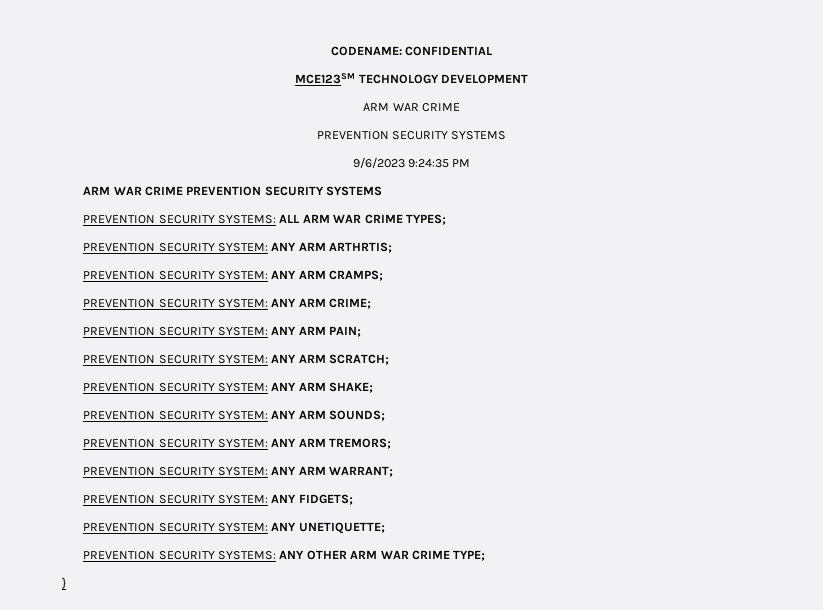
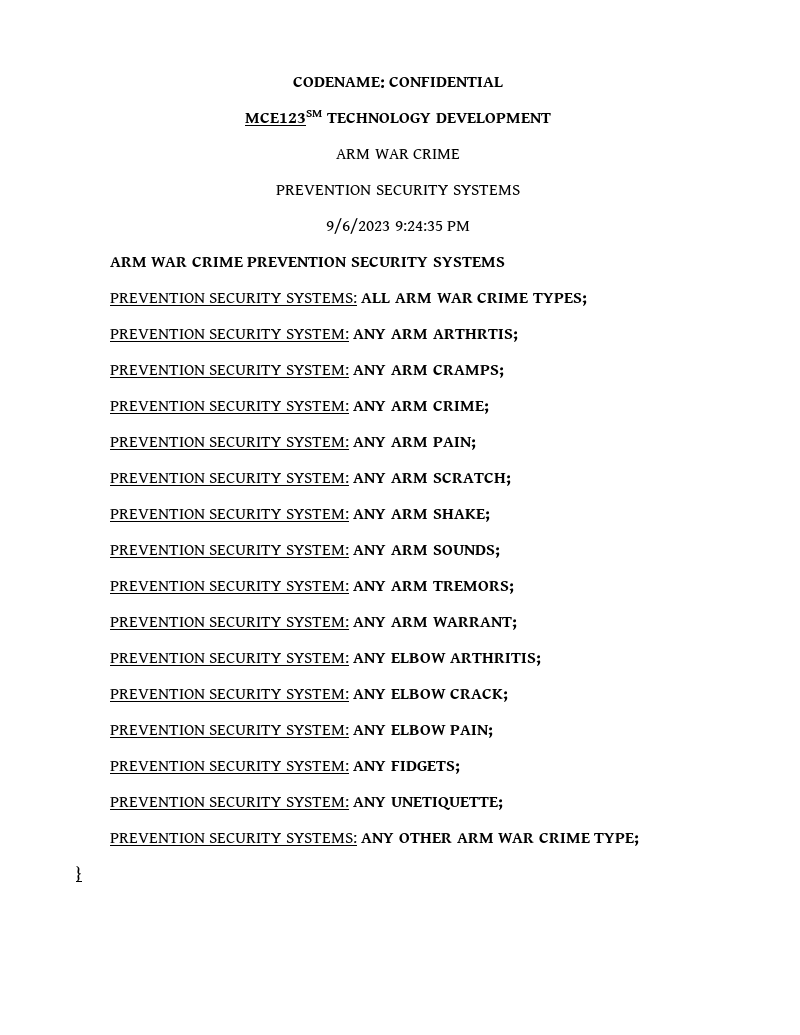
+ PREVENTION SECURITY SYSTEM: ANY ELBOW ARTHRITIS;
+ PREVENTION SECURITY SYSTEM: ANY ELBOW CRACK;
+ PREVENTION SECURITY SYSTEM: ANY ELBOW PAIN;

